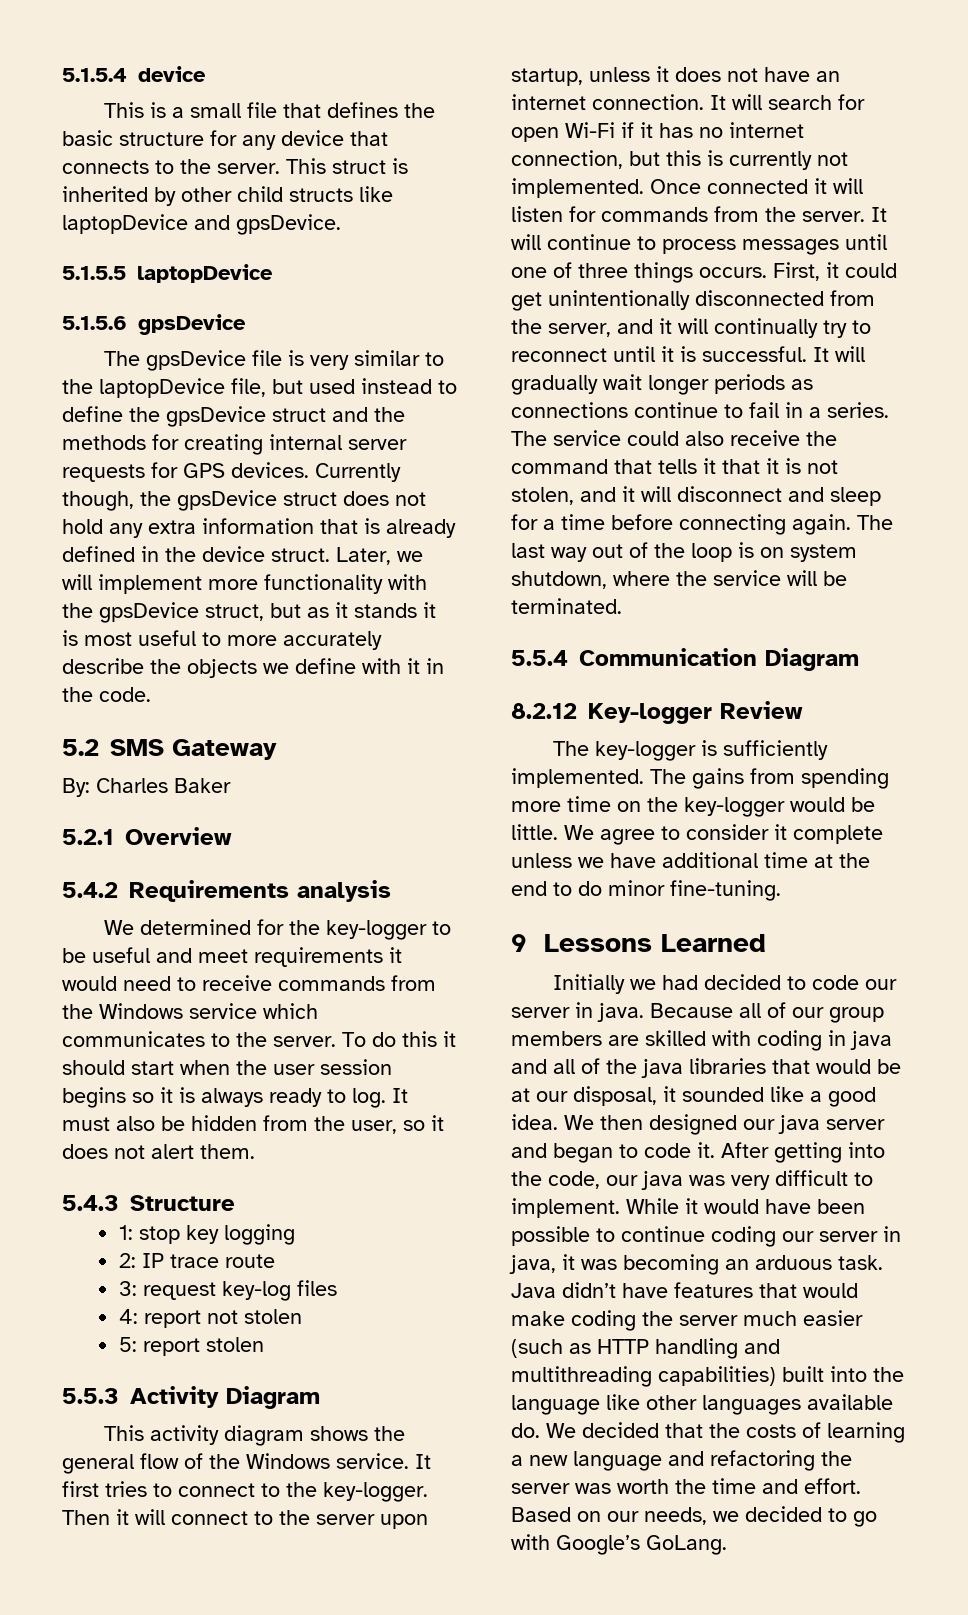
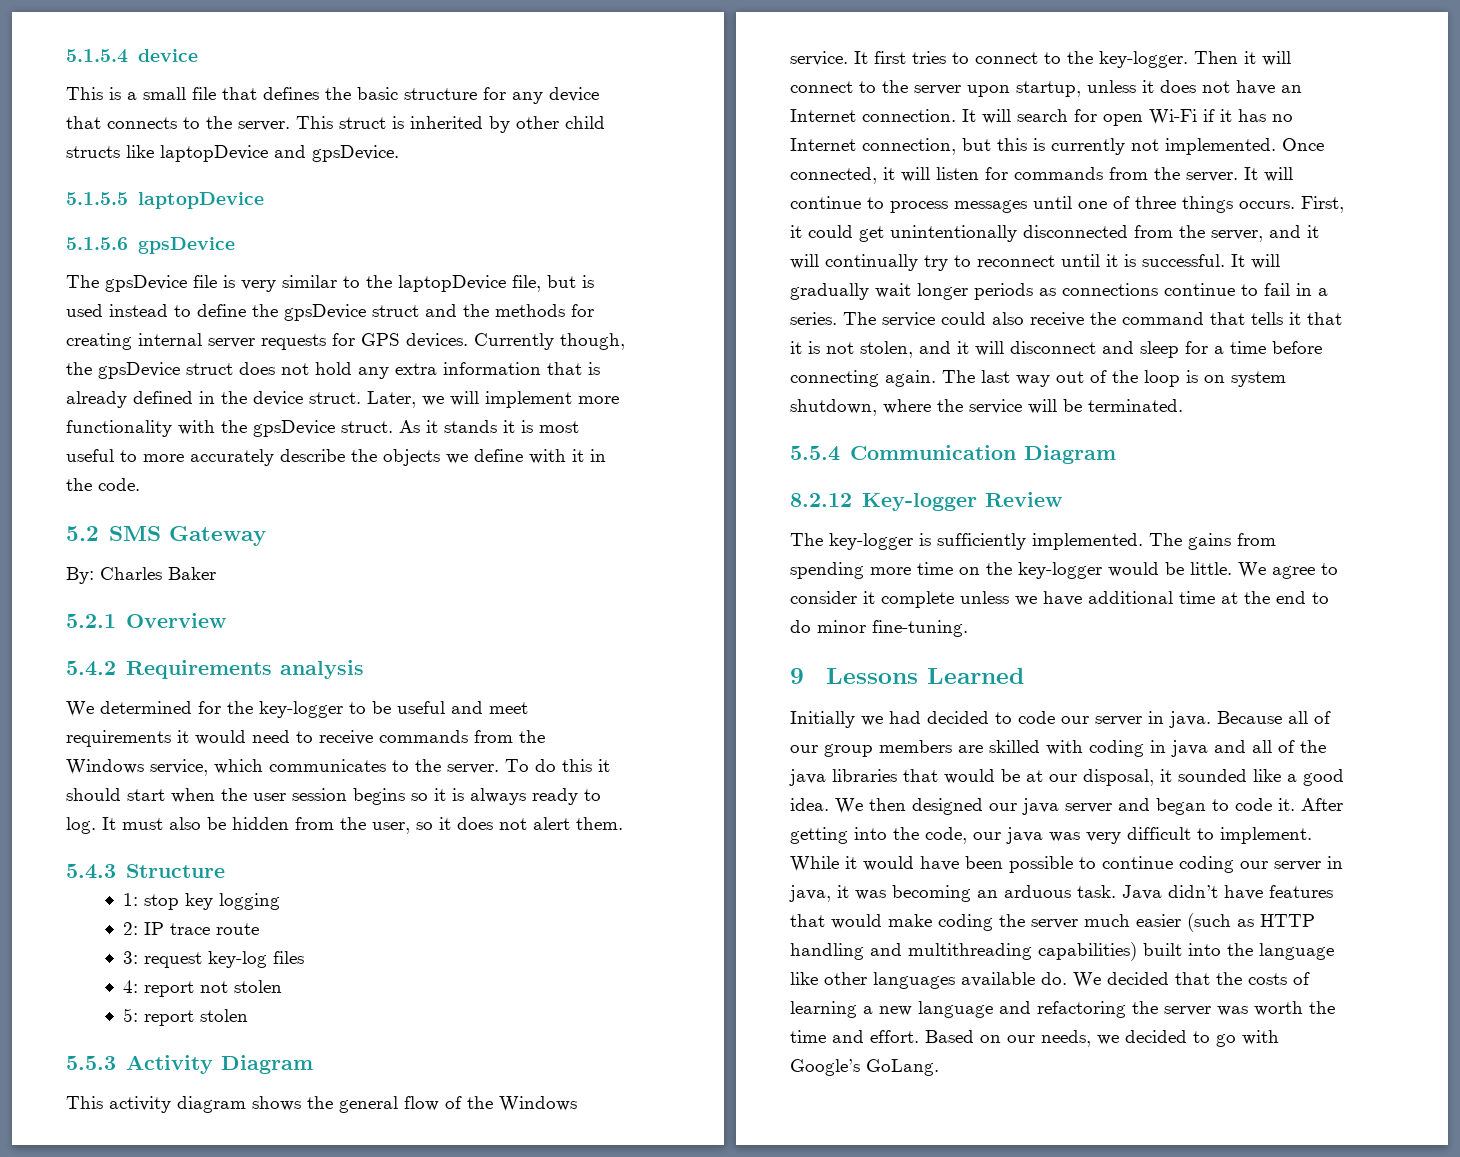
- The gpsDevice file is very similar to the laptopDevice file, but used instead to define the gpsDevice struct and the methods for creating internal server requests for GPS devices.
+ The gpsDevice file is very similar to the laptopDevice file, but is used instead to define the gpsDevice struct and the methods for creating internal server requests for GPS devices.
- Later, we will implement more functionality with the gpsDevice struct, but as it stands it is most useful to more accurately describe the objects we define with it in the code.
+ Later, we will implement more functionality with the gpsDevice struct. As it stands it is most useful to more accurately describe the objects we define with it in the code.
- We determined for the key-logger to be useful and meet requirements it would need to receive commands from the Windows service which communicates to the server.
+ We determined for the key-logger to be useful and meet requirements it would need to receive commands from the Windows service, which communicates to the server.
- Then it will connect to the server upon startup, unless it does not have an internet connection.
+ Then it will connect to the server upon startup, unless it does not have an Internet connection.
- It will search for open Wi-Fi if it has no internet connection, but this is currently not implemented.
+ It will search for open Wi-Fi if it has no Internet connection, but this is currently not implemented.
- Once connected it will listen for commands from the server.
+ Once connected, it will listen for commands from the server.

